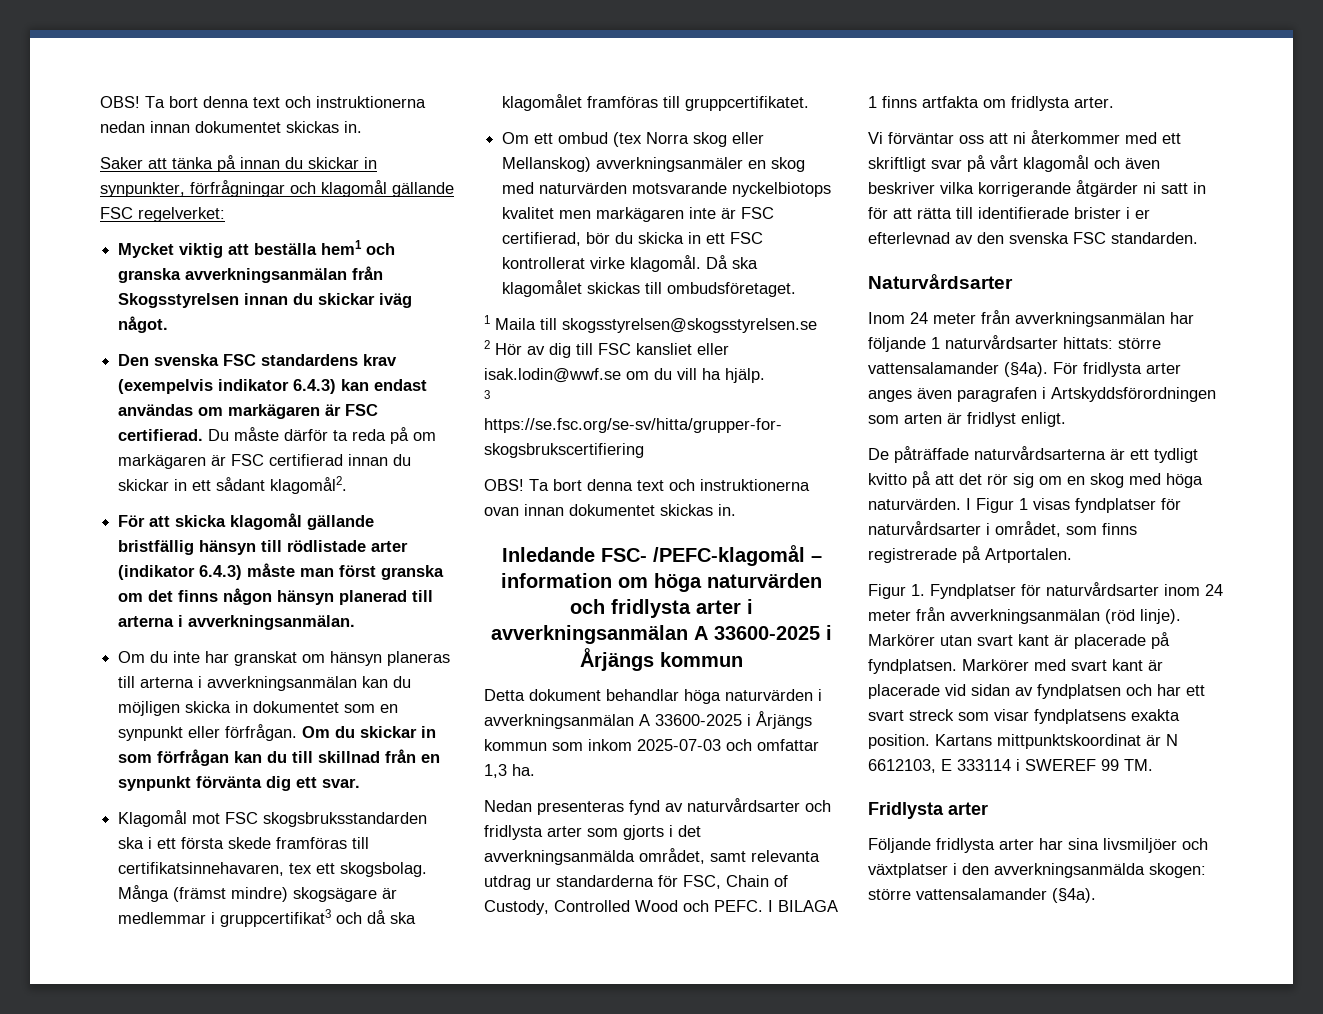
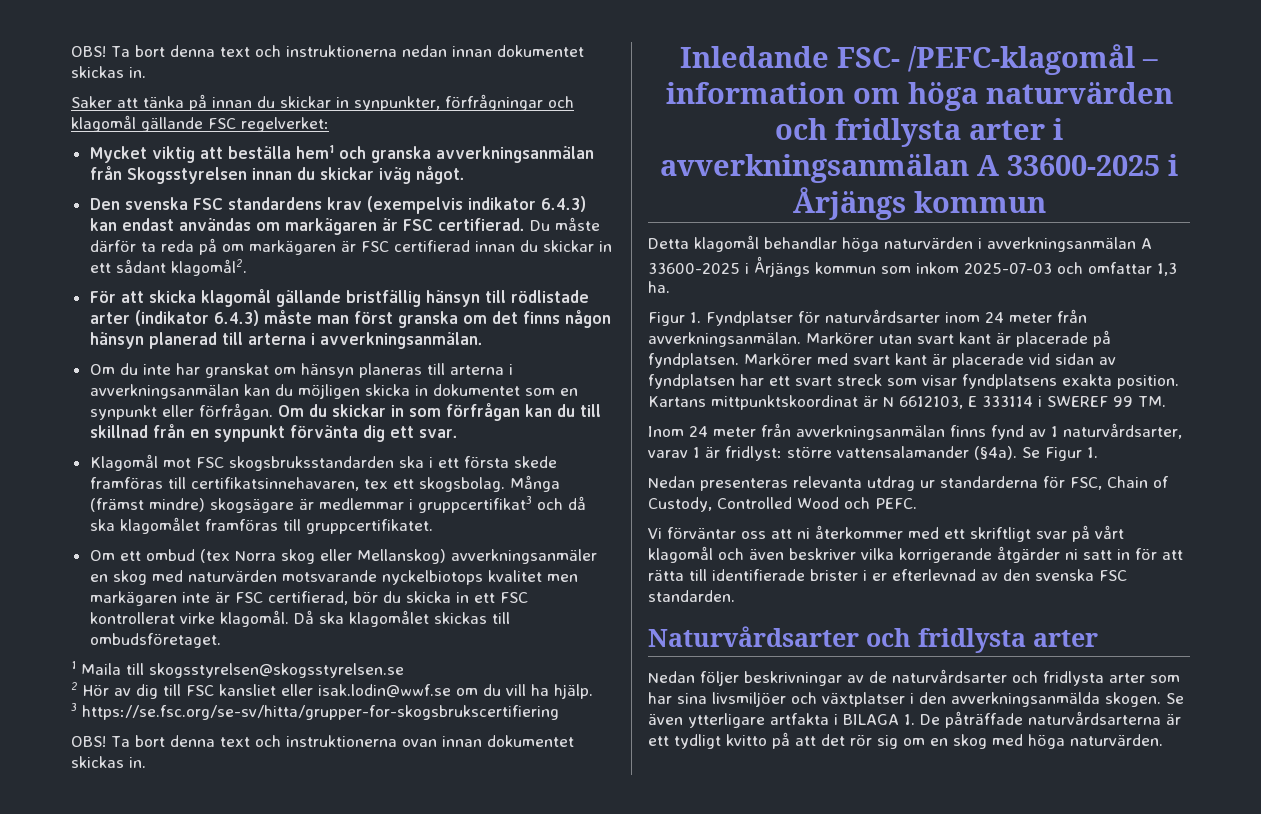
- Detta dokument behandlar höga naturvärden i avverkningsanmälan A 33600-2025 i Årjängs kommun som inkom 2025-07-03 och omfattar 1,3 ha.
+ Detta klagomål behandlar höga naturvärden i avverkningsanmälan A 33600-2025 i Årjängs kommun som inkom 2025-07-03 och omfattar 1,3 ha.
- Nedan presenteras fynd av naturvårdsarter och fridlysta arter som gjorts i det avverkningsanmälda området, samt relevanta utdrag ur standarderna för FSC, Chain of Custody, Controlled Wood och PEFC. I BILAGA 1 finns artfakta om fridlysta arter.
+ Figur 1. Fyndplatser för naturvårdsarter inom 24 meter från avverkningsanmälan. Markörer utan svart kant är placerade på fyndplatsen. Markörer med svart kant är placerade vid sidan av fyndplatsen har ett svart streck som visar fyndplatsens exakta position. Kartans mittpunktskoordinat är N 6612103, E 333114 i SWEREF 99 TM.
+ Inom 24 meter från avverkningsanmälan finns fynd av 1 naturvårdsarter, varav 1 är fridlyst: större vattensalamander (§4a). Se Figur 1.
+ Nedan presenteras relevanta utdrag ur standarderna för FSC, Chain of Custody, Controlled Wood och PEFC.
- Naturvårdsarter
- Inom 24 meter från avverkningsanmälan har följande 1 naturvårdsarter hittats: större vattensalamander (§4a). För fridlysta arter anges även paragrafen i Artskyddsförordningen som arten är fridlyst enligt.
- De påträffade naturvårdsarterna är ett tydligt kvitto på att det rör sig om en skog med höga naturvärden. I Figur 1 visas fyndplatser för naturvårdsarter i området, som finns registrerade på Artportalen.
- Figur 1. Fyndplatser för naturvårdsarter inom 24 meter från avverkningsanmälan (röd linje). Markörer utan svart kant är placerade på fyndplatsen. Markörer med svart kant är placerade vid sidan av fyndplatsen och har ett svart streck som visar fyndplatsens exakta position. Kartans mittpunktskoordinat är N 6612103, E 333114 i SWEREF 99 TM.
- Fridlysta arter
- Följande fridlysta arter har sina livsmiljöer och växtplatser i den avverkningsanmälda skogen: större vattensalamander (§4a).
+ Naturvårdsarter och fridlysta arter
+ Nedan följer beskrivningar av de naturvårdsarter och fridlysta arter som har sina livsmiljöer och växtplatser i den avverkningsanmälda skogen. Se även ytterligare artfakta i BILAGA 1. De påträffade naturvårdsarterna är ett tydligt kvitto på att det rör sig om en skog med höga naturvärden.

